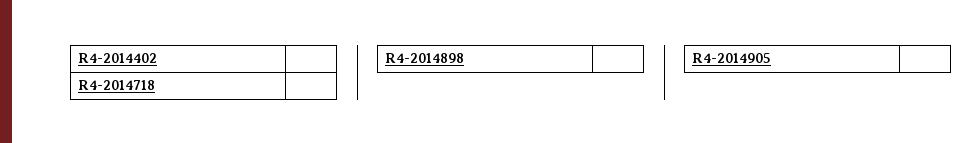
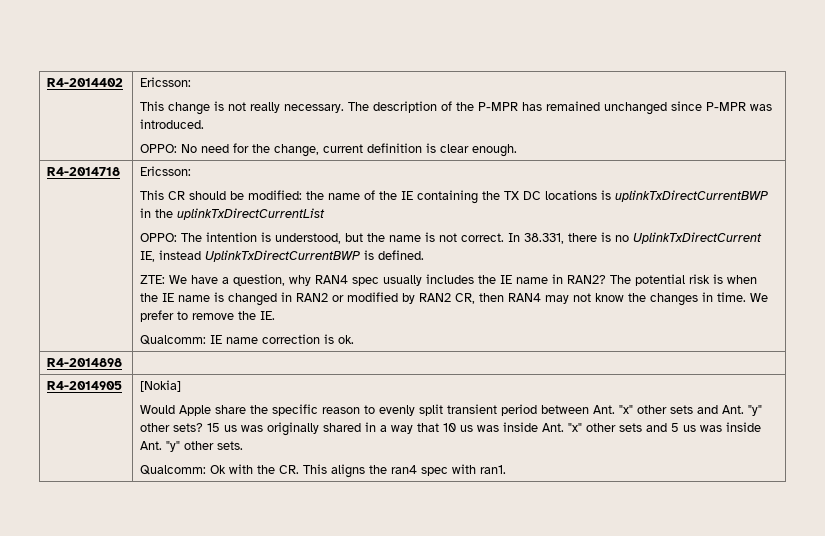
- R4-2014402 |
- R4-2014718 |
+ R4-2014402 | Ericsson:
+ This change is not really necessary. The description of the P-MPR has remained unchanged since P-MPR was introduced.
+ OPPO: No need for the change, current definition is clear enough.
+ R4-2014718 | Ericsson:
+ This CR should be modified: the name of the IE containing the TX DC locations is uplinkTxDirectCurrentBWP in the uplinkTxDirectCurrentList
+ OPPO: The intention is understood, but the name is not correct. In 38.331, there is no UplinkTxDirectCurrent IE, instead UplinkTxDirectCurrentBWP is defined.
+ ZTE: We have a question, why RAN4 spec usually includes the IE name in RAN2? The potential risk is when the IE name is changed in RAN2 or modified by RAN2 CR, then RAN4 may not know the changes in time. We prefer to remove the IE.
+ Qualcomm: IE name correction is ok.
  R4-2014898 |
- R4-2014905 |
+ R4-2014905 | [Nokia]
+ Would Apple share the specific reason to evenly split transient period between Ant. "x" other sets and Ant. "y" other sets? 15 us was originally shared in a way that 10 us was inside Ant. "x" other sets and 5 us was inside Ant. "y" other sets.
+ Qualcomm: Ok with the CR. This aligns the ran4 spec with ran1.

